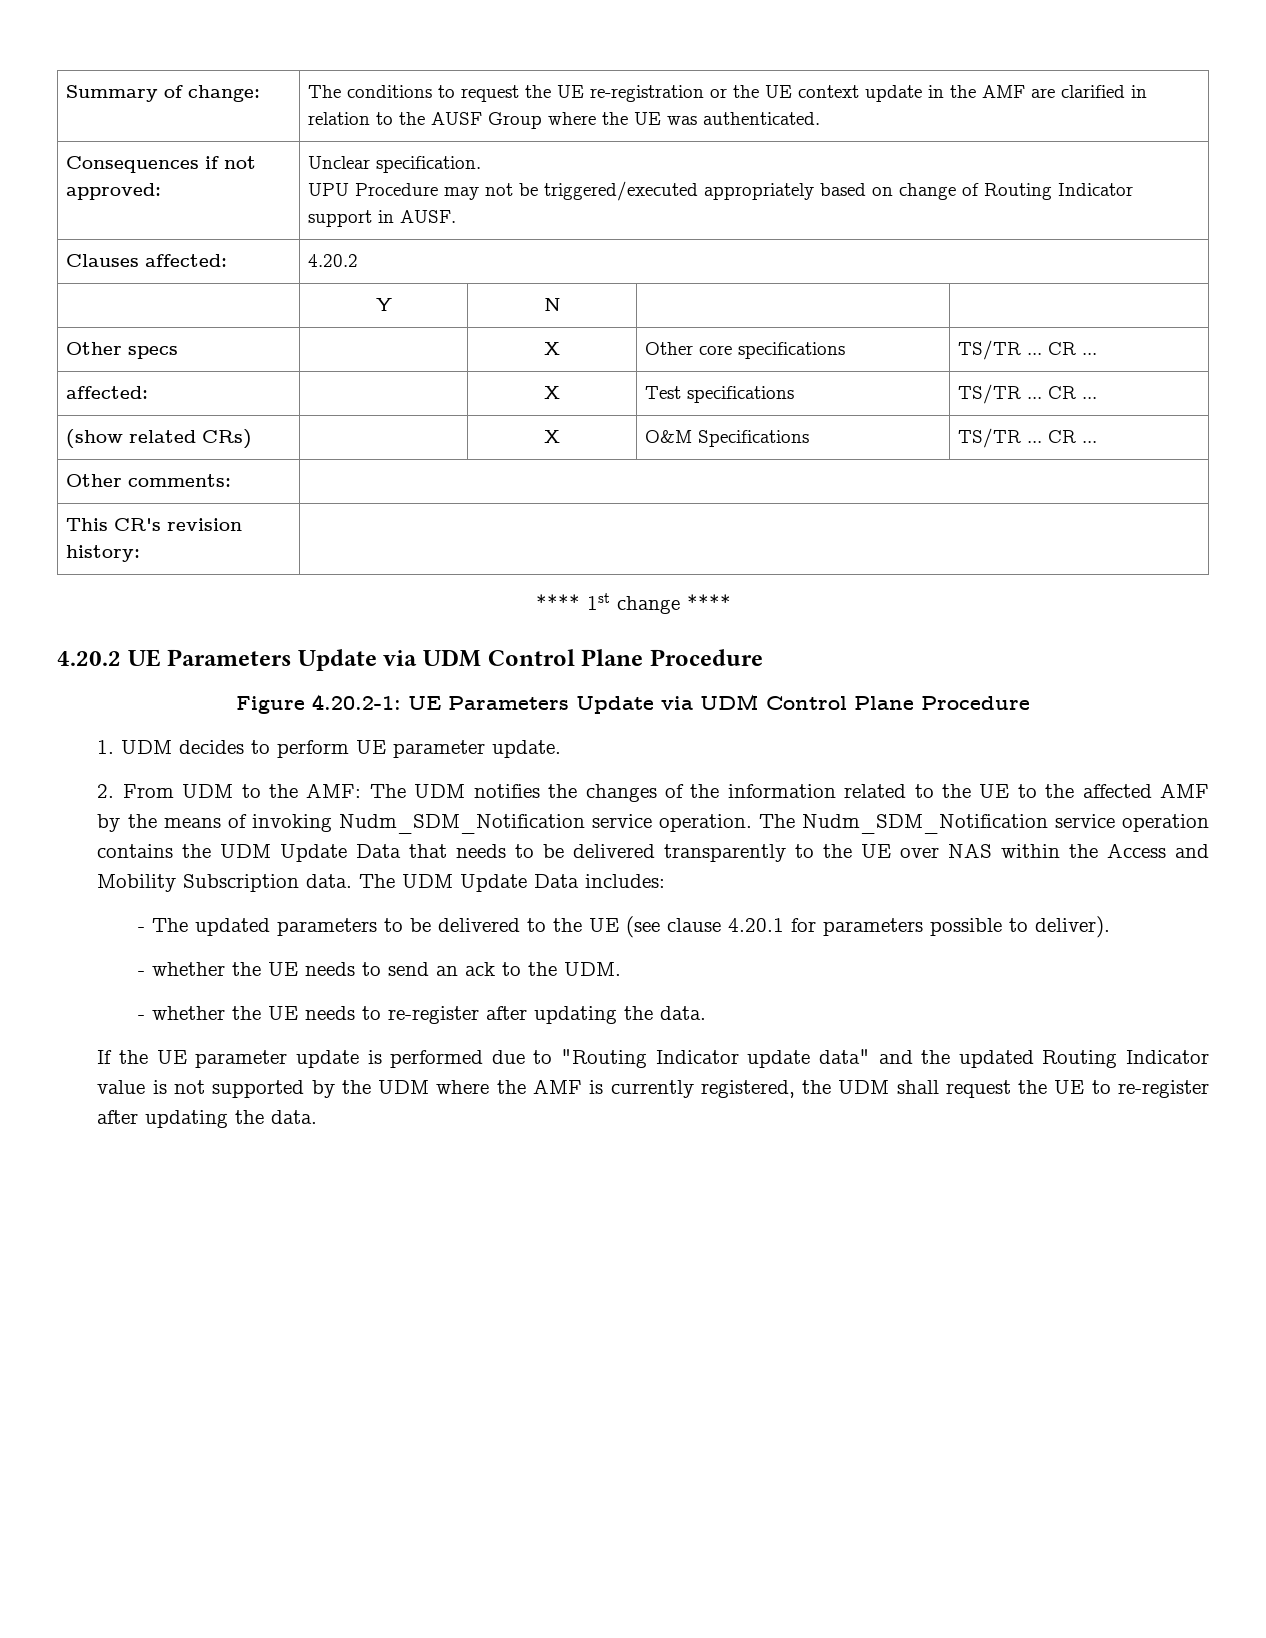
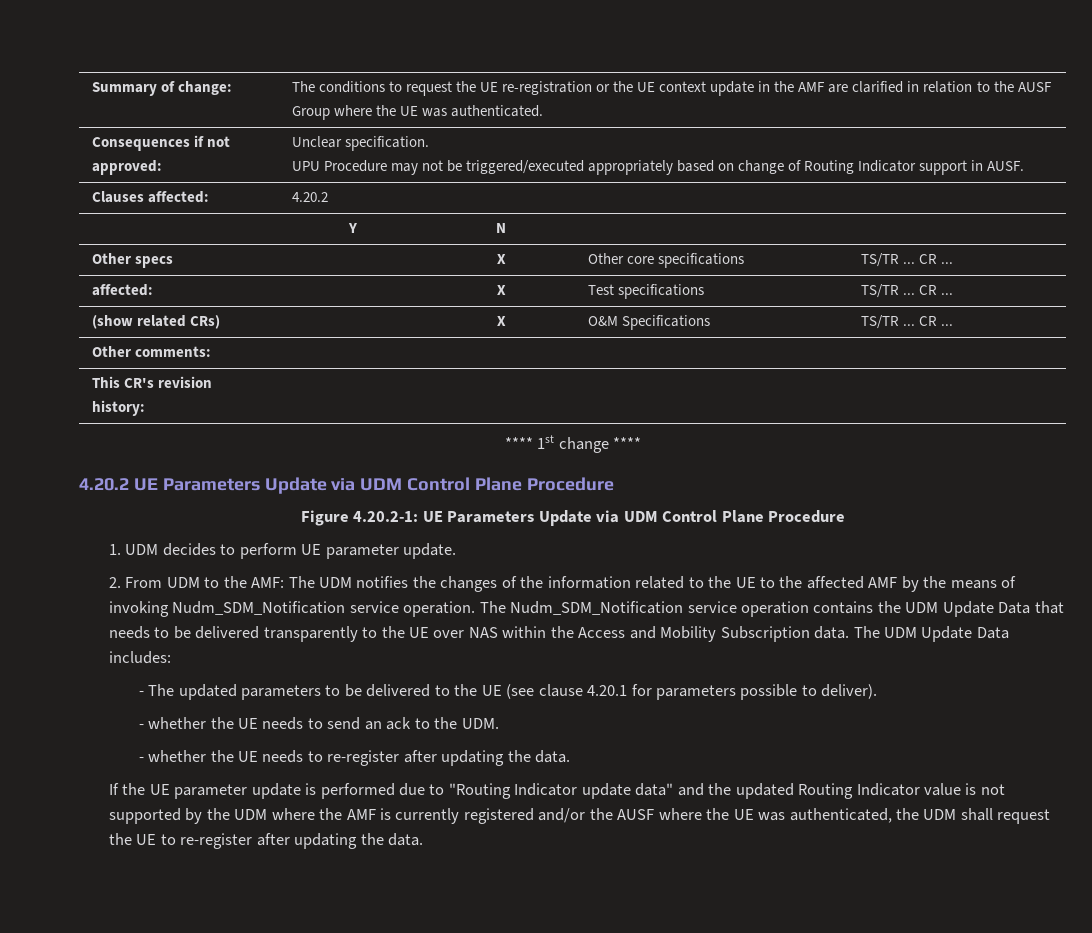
- If the UE parameter update is performed due to "Routing Indicator update data" and the updated Routing Indicator value is not supported by the UDM where the AMF is currently registered, the UDM shall request the UE to re-register after updating the data.
+ If the UE parameter update is performed due to "Routing Indicator update data" and the updated Routing Indicator value is not supported by the UDM where the AMF is currently registered and/or the AUSF where the UE was authenticated, the UDM shall request the UE to re-register after updating the data.

